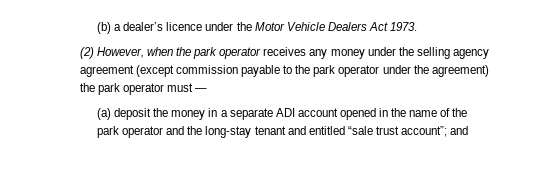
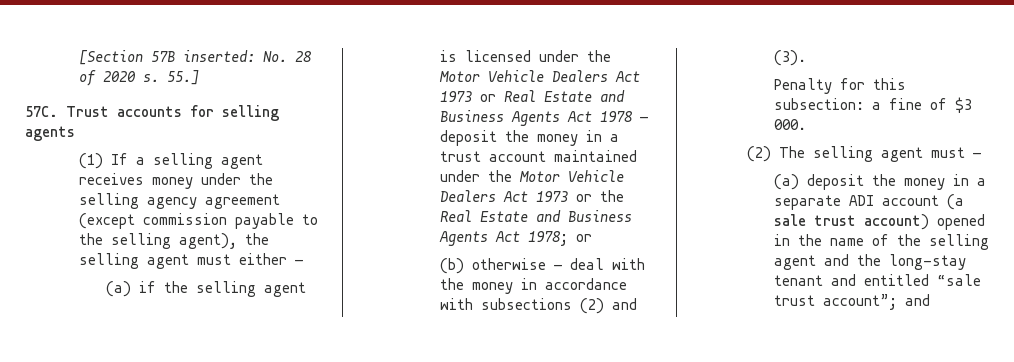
- (b) a dealer’s licence under the Motor Vehicle Dealers Act 1973.
- (2) However, when the park operator receives any money under the selling agency agreement (except commission payable to the park operator under the agreement) the park operator must —
+ [Section 57B inserted: No. 28 of 2020 s. 55.]
+ 57C. Trust accounts for selling agents
+ (1) If a selling agent receives money under the selling agency agreement (except commission payable to the selling agent), the selling agent must either —
+ (a) if the selling agent is licensed under the Motor Vehicle Dealers Act 1973 or Real Estate and Business Agents Act 1978 — deposit the money in a trust account maintained under the Motor Vehicle Dealers Act 1973 or the Real Estate and Business Agents Act 1978; or
+ (b) otherwise — deal with the money in accordance with subsections (2) and (3).
+ Penalty for this subsection: a fine of $3 000.
+ (2) The selling agent must —
- (a) deposit the money in a separate ADI account opened in the name of the park operator and the long-stay tenant and entitled “sale trust account”; and
+ (a) deposit the money in a separate ADI account (a sale trust account) opened in the name of the selling agent and the long-stay tenant and entitled “sale trust account”; and

